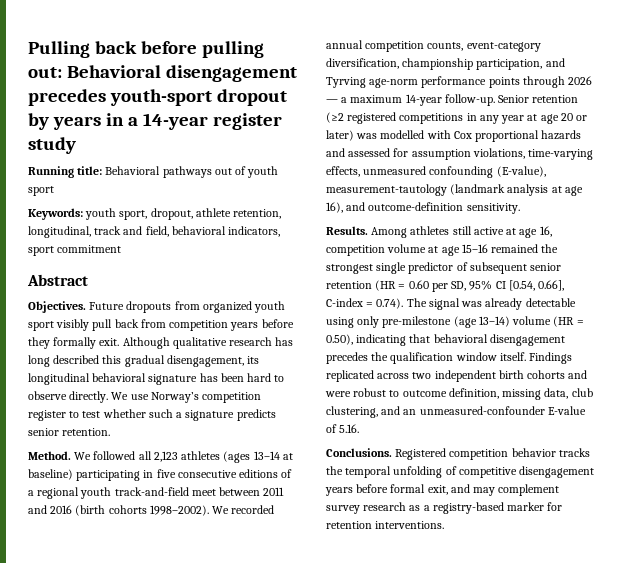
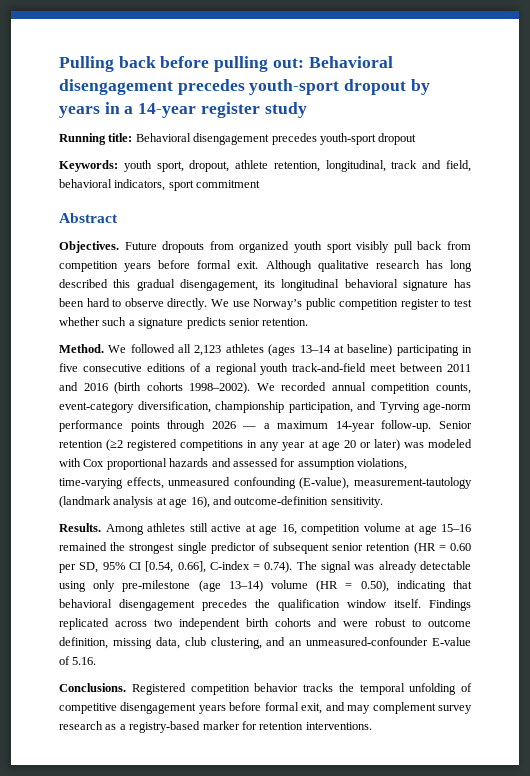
- Running title: Behavioral pathways out of youth sport
+ Running title: Behavioral disengagement precedes youth-sport dropout
- Future dropouts from organized youth sport visibly pull back from competition years before they formally exit.
+ Future dropouts from organized youth sport visibly pull back from competition years before formal exit.
- We use Norway’s competition register to test whether such a signature predicts senior retention.
+ We use Norway’s public competition register to test whether such a signature predicts senior retention.
- Senior retention (≥2 registered competitions in any year at age 20 or later) was modelled with Cox proportional hazards and assessed for assumption violations, time-varying effects, unmeasured confounding (E-value), measurement-tautology (landmark analysis at age 16), and outcome-definition sensitivity.
+ Senior retention (≥2 registered competitions in any year at age 20 or later) was modeled with Cox proportional hazards and assessed for assumption violations, time-varying effects, unmeasured confounding (E-value), measurement-tautology (landmark analysis at age 16), and outcome-definition sensitivity.

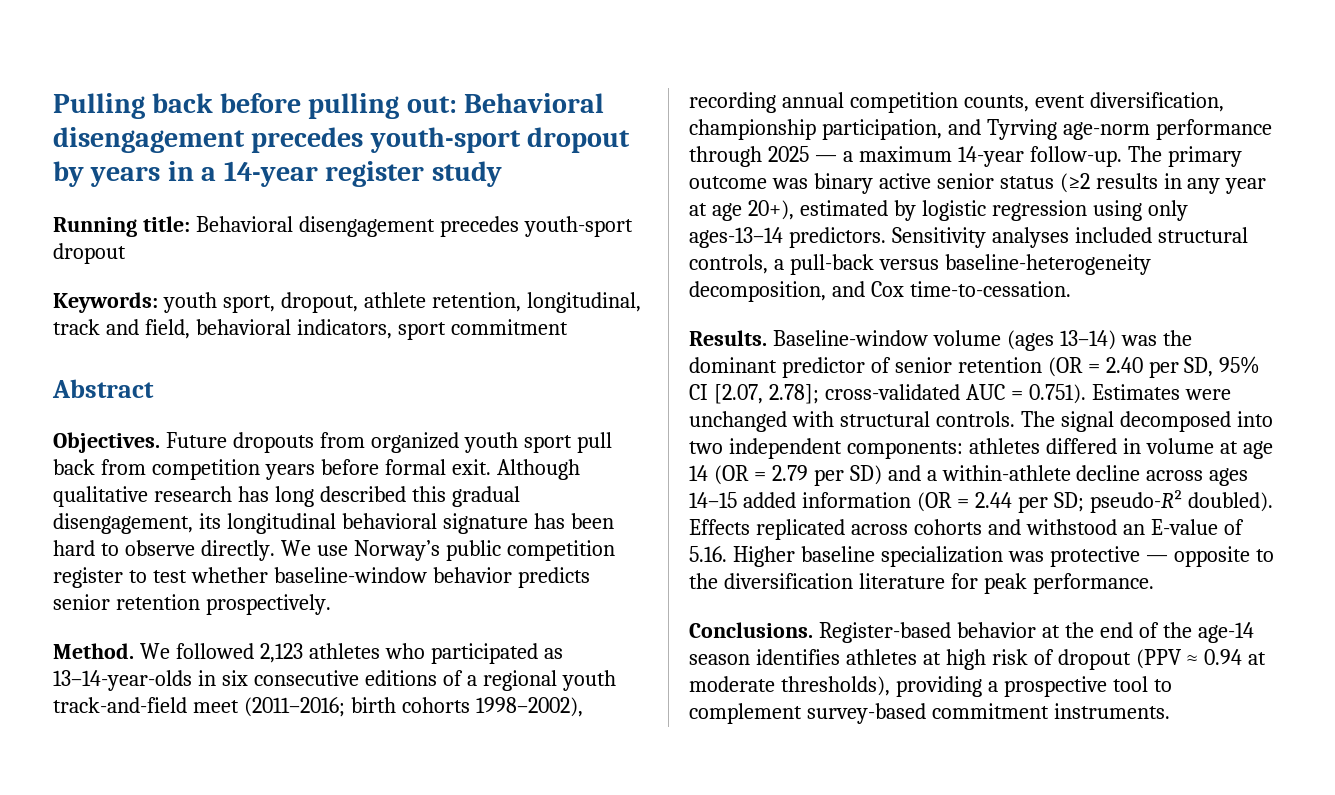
- Future dropouts from organized youth sport visibly pull back from competition years before formal exit.
+ Future dropouts from organized youth sport pull back from competition years before formal exit.
- We use Norway’s public competition register to test whether such a signature predicts senior retention.
+ We use Norway’s public competition register to test whether baseline-window behavior predicts senior retention prospectively.
- We followed all 2,123 athletes (ages 13–14 at baseline) participating in five consecutive editions of a regional youth track-and-field meet between 2011 and 2016 (birth cohorts 1998–2002). We recorded annual competition counts, event-category diversification, championship participation, and Tyrving age-norm performance points through 2026 — a maximum 14-year follow-up.
+ We followed 2,123 athletes who participated as 13–14-year-olds in six consecutive editions of a regional youth track-and-field meet (2011–2016; birth cohorts 1998–2002), recording annual competition counts, event diversification, championship participation, and Tyrving age-norm performance through 2025 — a maximum 14-year follow-up.
- Senior retention (≥2 registered competitions in any year at age 20 or later) was modeled with Cox proportional hazards and assessed for assumption violations, time-varying effects, unmeasured confounding (E-value), measurement-tautology (landmark analysis at age 16), and outcome-definition sensitivity.
- Results. Among athletes still active at age 16, competition volume at age 15–16 remained the strongest single predictor of subsequent senior retention (HR = 0.60 per SD, 95% CI [0.54, 0.66], C-index = 0.74). The signal was already detectable using only pre-milestone (age 13–14) volume (HR = 0.50), indicating that behavioral disengagement precedes the qualification window itself. Findings replicated across two independent birth cohorts and were robust to outcome definition, missing data, club clustering, and an unmeasured-confounder E-value of 5.16.
- Conclusions. Registered competition behavior tracks the temporal unfolding of competitive disengagement years before formal exit, and may complement survey research as a registry-based marker for retention interventions.
+ The primary outcome was binary active senior status (≥2 results in any year at age 20+), estimated by logistic regression using only ages-13–14 predictors. Sensitivity analyses included structural controls, a pull-back versus baseline-heterogeneity decomposition, and Cox time-to-cessation.
+ Results. Baseline-window volume (ages 13–14) was the dominant predictor of senior retention (OR = 2.40 per SD, 95% CI [2.07, 2.78]; cross-validated AUC = 0.751). Estimates were unchanged with structural controls. The signal decomposed into two independent components: athletes differed in volume at age 14 (OR = 2.79 per SD) and a within-athlete decline across ages 14–15 added information (OR = 2.44 per SD; pseudo-R² doubled). Effects replicated across cohorts and withstood an E-value of 5.16. Higher baseline specialization was protective — opposite to the diversification literature for peak performance.
+ Conclusions. Register-based behavior at the end of the age-14 season identifies athletes at high risk of dropout (PPV ≈ 0.94 at moderate thresholds), providing a prospective tool to complement survey-based commitment instruments.

